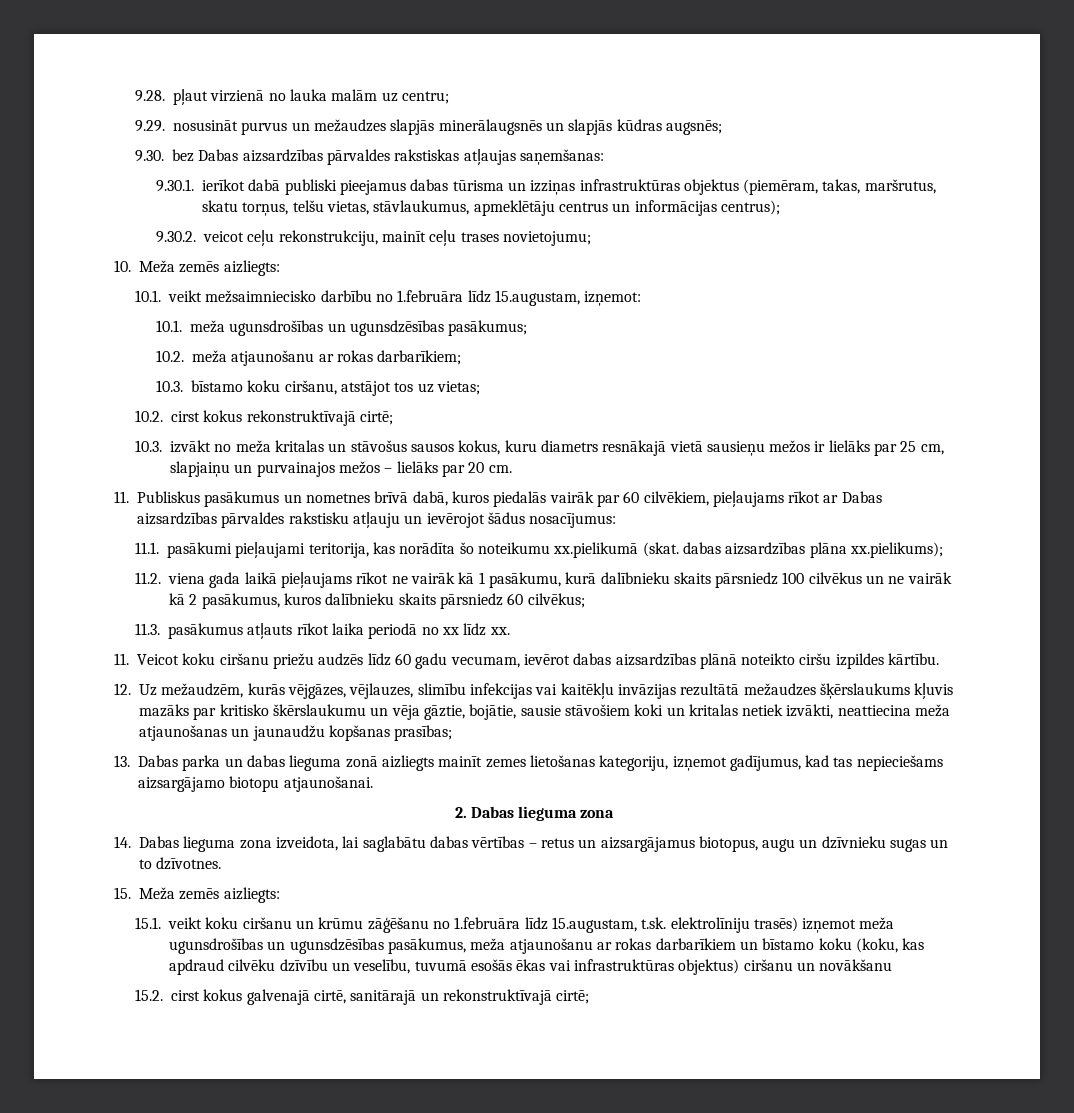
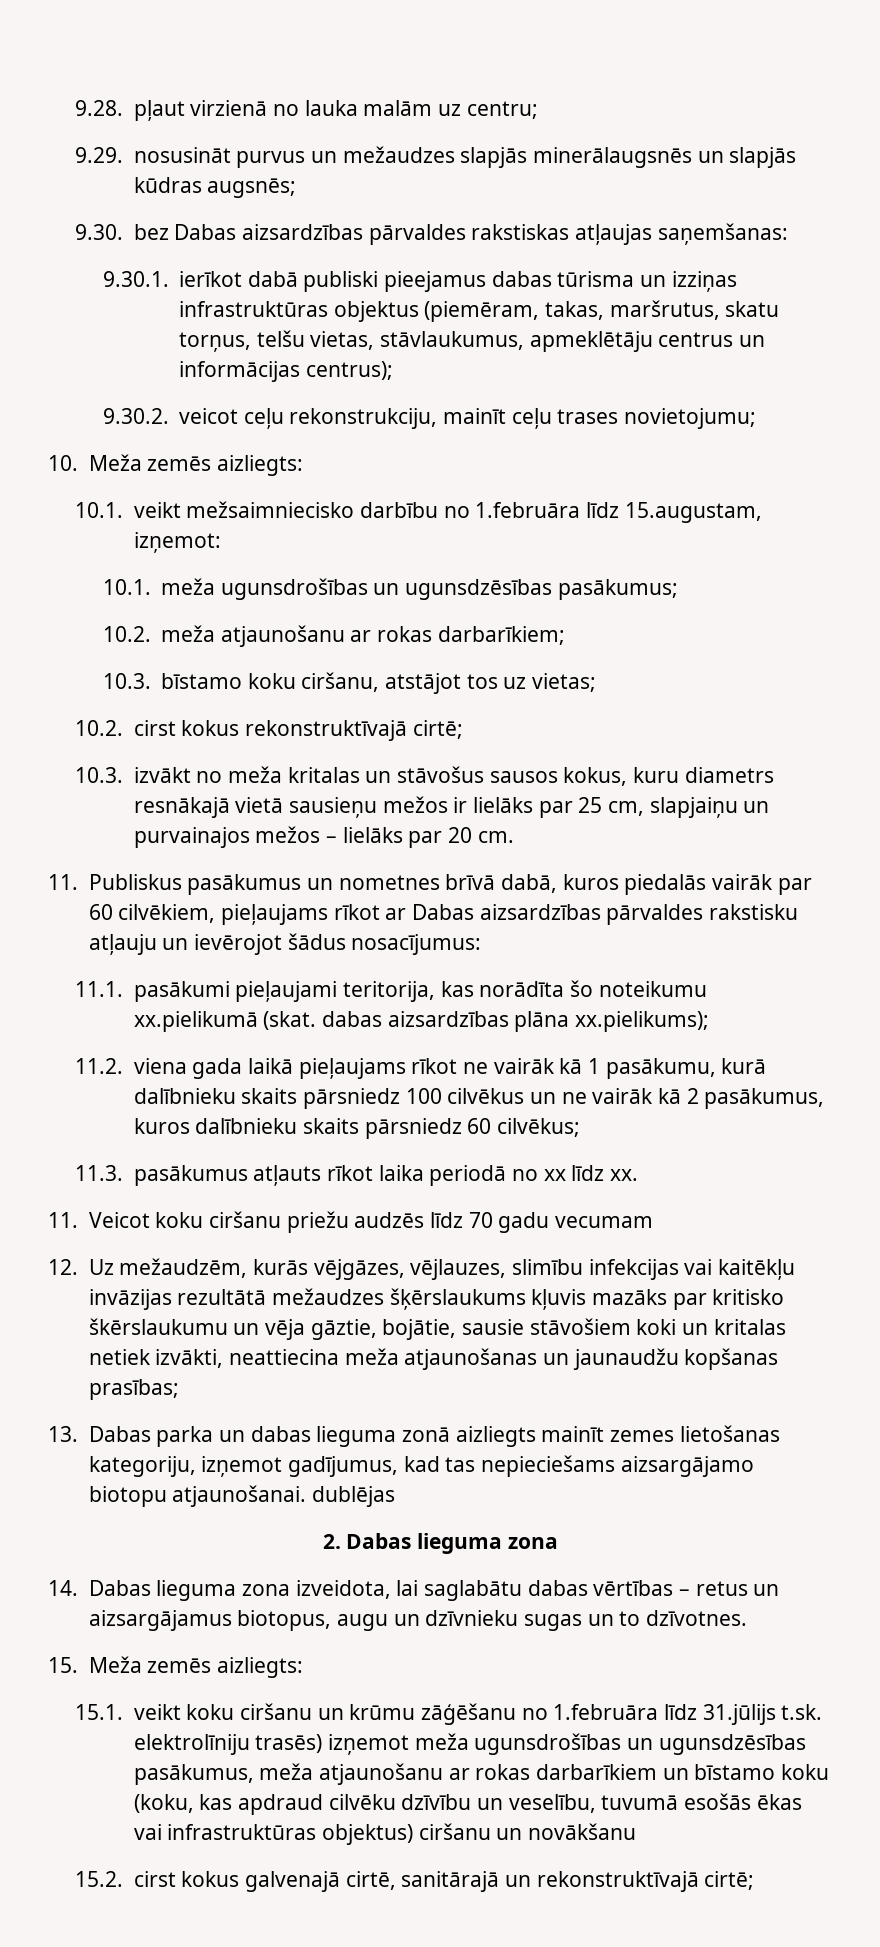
- 11. Veicot koku ciršanu priežu audzēs līdz 60 gadu vecumam, ievērot dabas aizsardzības plānā noteikto ciršu izpildes kārtību.
+ 11. Veicot koku ciršanu priežu audzēs līdz 70 gadu vecumam
- 13. Dabas parka un dabas lieguma zonā aizliegts mainīt zemes lietošanas kategoriju, izņemot gadījumus, kad tas nepieciešams aizsargājamo biotopu atjaunošanai.
+ 13. Dabas parka un dabas lieguma zonā aizliegts mainīt zemes lietošanas kategoriju, izņemot gadījumus, kad tas nepieciešams aizsargājamo biotopu atjaunošanai. dublējas
- 15.1. veikt koku ciršanu un krūmu zāģēšanu no 1.februāra līdz 15.augustam, t.sk. elektrolīniju trasēs) izņemot meža ugunsdrošības un ugunsdzēsības pasākumus, meža atjaunošanu ar rokas darbarīkiem un bīstamo koku (koku, kas apdraud cilvēku dzīvību un veselību, tuvumā esošās ēkas vai infrastruktūras objektus) ciršanu un novākšanu
+ 15.1. veikt koku ciršanu un krūmu zāģēšanu no 1.februāra līdz 31.jūlijs t.sk. elektrolīniju trasēs) izņemot meža ugunsdrošības un ugunsdzēsības pasākumus, meža atjaunošanu ar rokas darbarīkiem un bīstamo koku (koku, kas apdraud cilvēku dzīvību un veselību, tuvumā esošās ēkas vai infrastruktūras objektus) ciršanu un novākšanu

